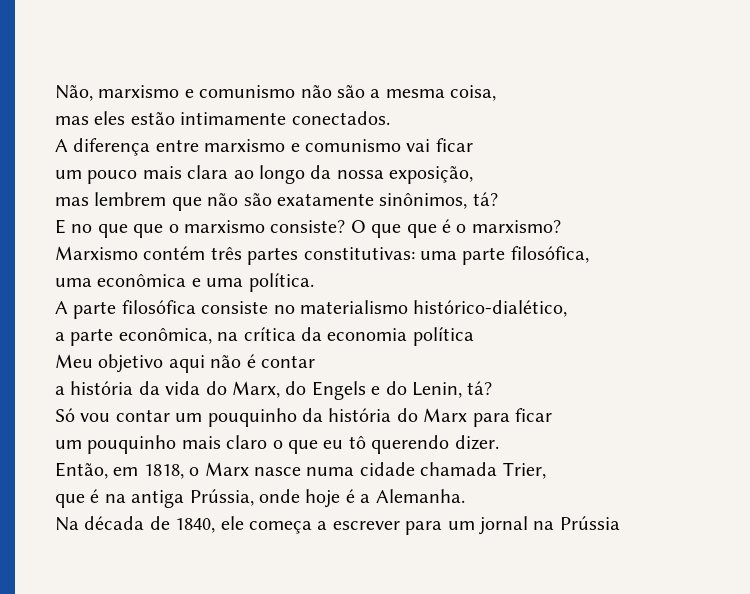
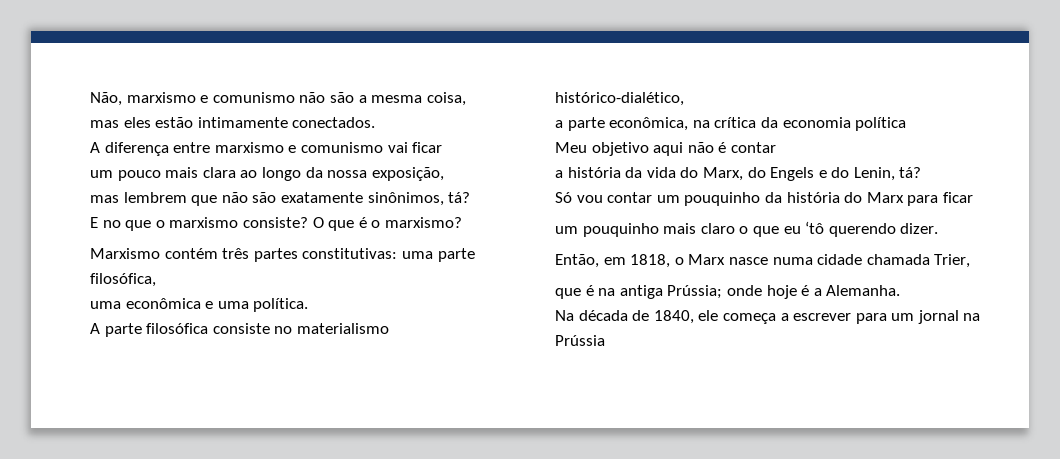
- E no que que o marxismo consiste?
+ E no que o marxismo consiste?
- O que que é o marxismo?
+ O que é o marxismo?
- um pouquinho mais claro o que eu tô querendo dizer.
+ um pouquinho mais claro o que eu ‘tô querendo dizer.
- que é na antiga Prússia, onde hoje é a Alemanha.
+ que é na antiga Prússia; onde hoje é a Alemanha.

